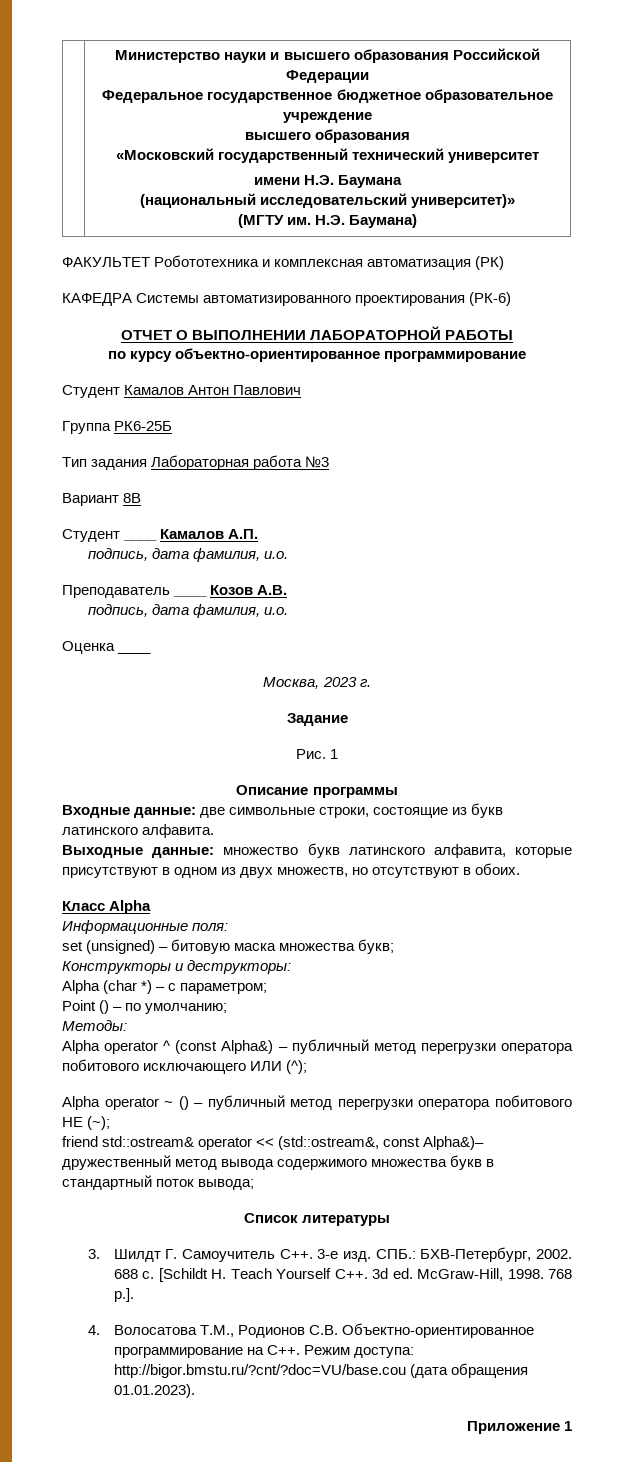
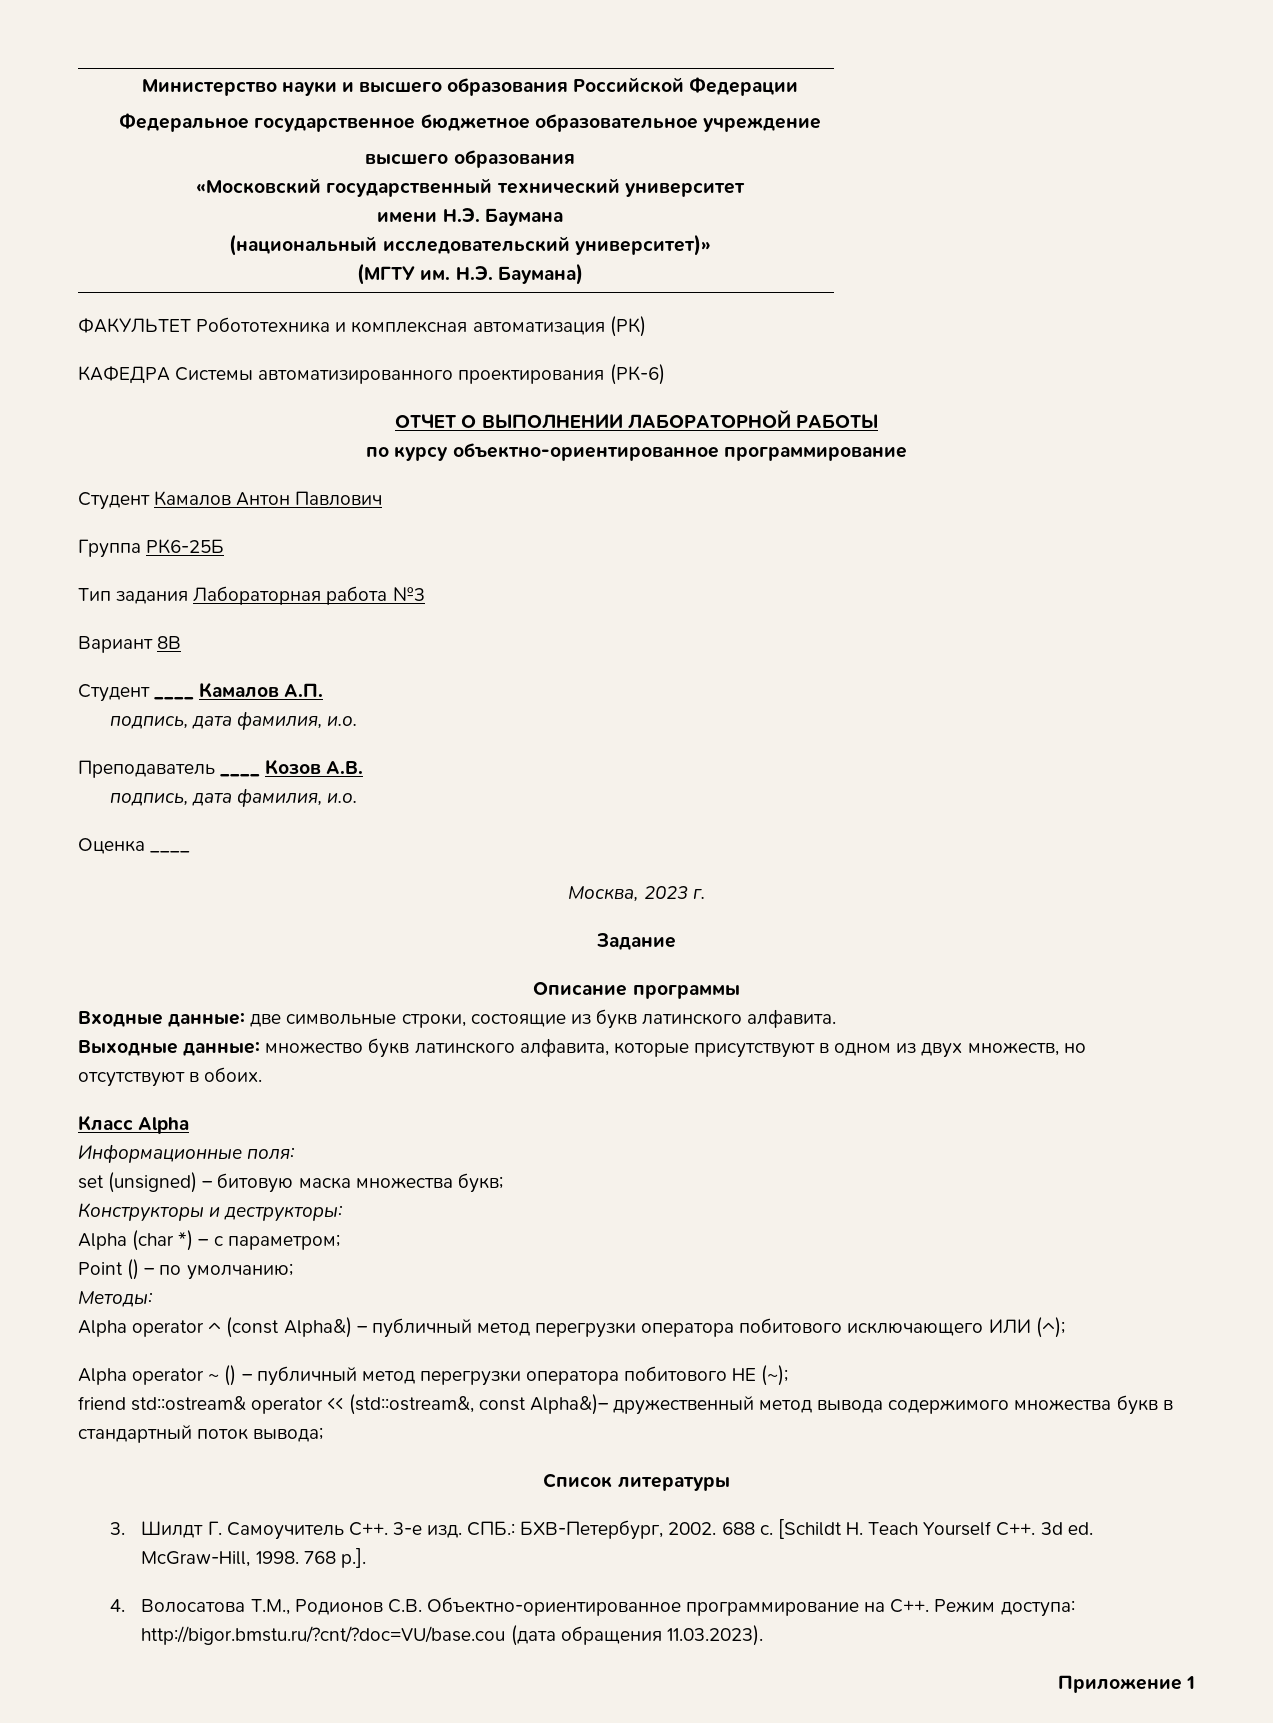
- Рис. 1
- 4. Волосатова Т.М., Родионов С.В. Объектно-ориентированное программирование на С++. Режим доступа: http://bigor.bmstu.ru/?cnt/?doc=VU/base.cou (дата обращения 01.01.2023).
+ 4. Волосатова Т.М., Родионов С.В. Объектно-ориентированное программирование на С++. Режим доступа: http://bigor.bmstu.ru/?cnt/?doc=VU/base.cou (дата обращения 11.03.2023).

